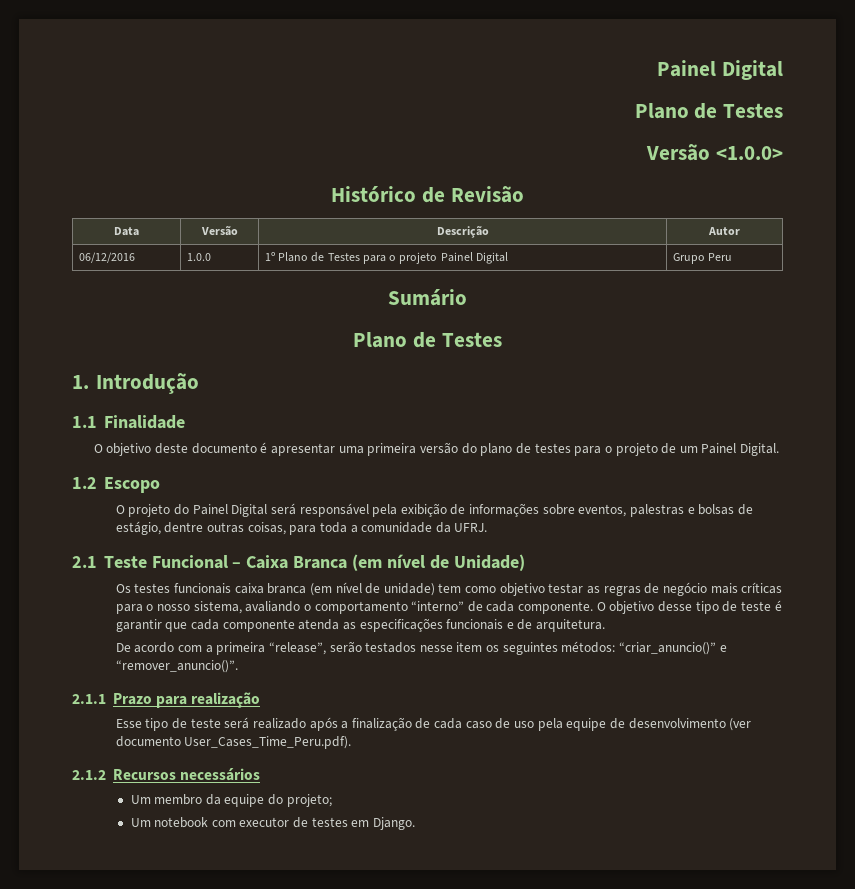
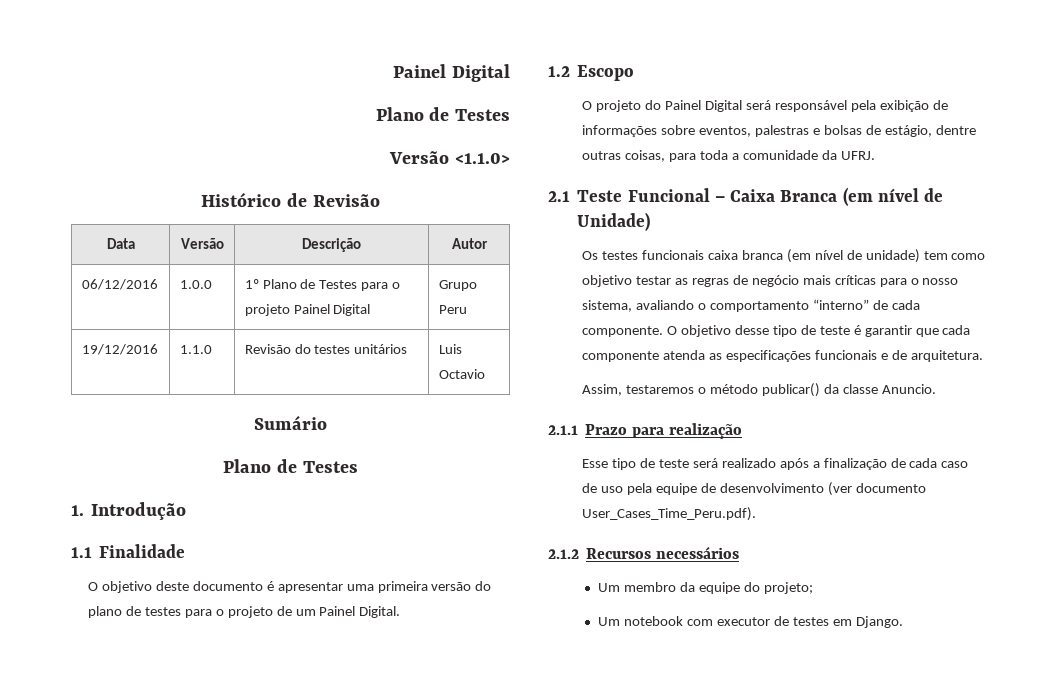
- Versão <1.0.0>
+ Versão <1.1.0>
+ 19/12/2016 | 1.1.0 | Revisão do testes unitários | Luis Octavio
- De acordo com a primeira “release”, serão testados nesse item os seguintes métodos: “criar_anuncio()” e “remover_anuncio()”.
+ Assim, testaremos o método publicar() da classe Anuncio.

